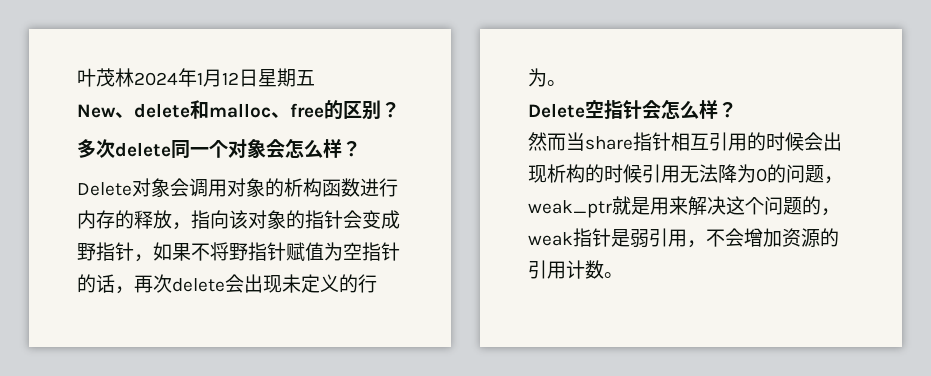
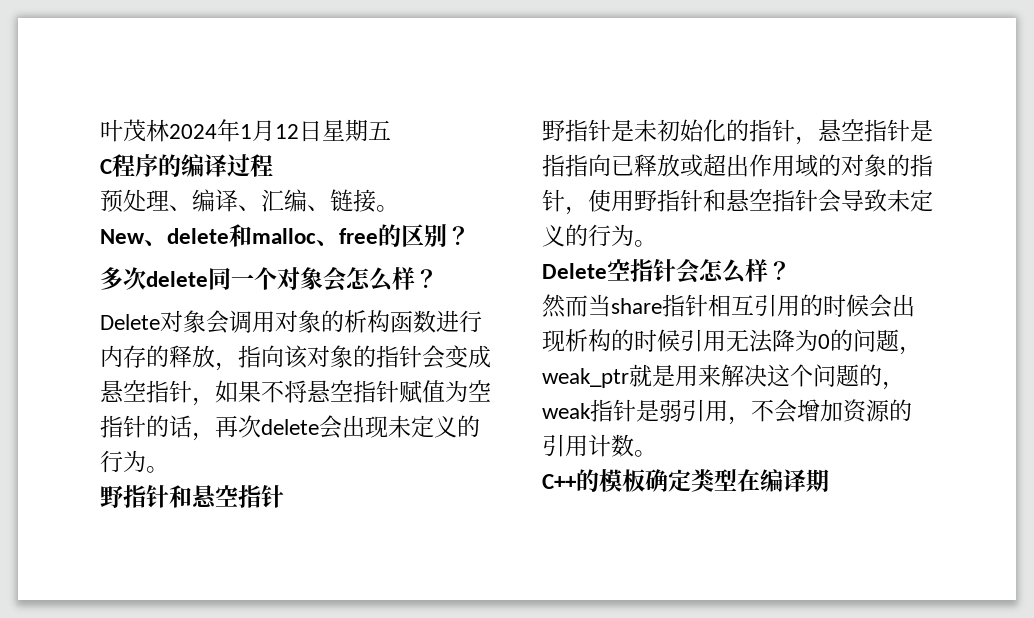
+ C程序的编译过程
+ 预处理、编译、汇编、链接。
- Delete对象会调用对象的析构函数进行内存的释放，指向该对象的指针会变成野指针，如果不将野指针赋值为空指针的话，再次delete会出现未定义的行为。
+ Delete对象会调用对象的析构函数进行内存的释放，指向该对象的指针会变成悬空指针，如果不将悬空指针赋值为空指针的话，再次delete会出现未定义的行为。
+ 野指针和悬空指针
+ 野指针是未初始化的指针，悬空指针是指指向已释放或超出作用域的对象的指针，使用野指针和悬空指针会导致未定义的行为。
+ C++的模板确定类型在编译期

